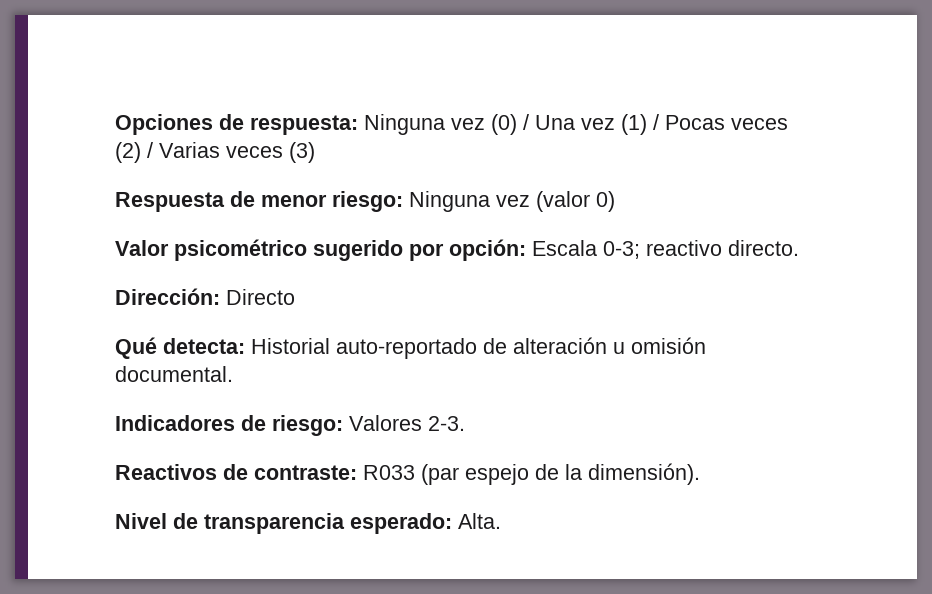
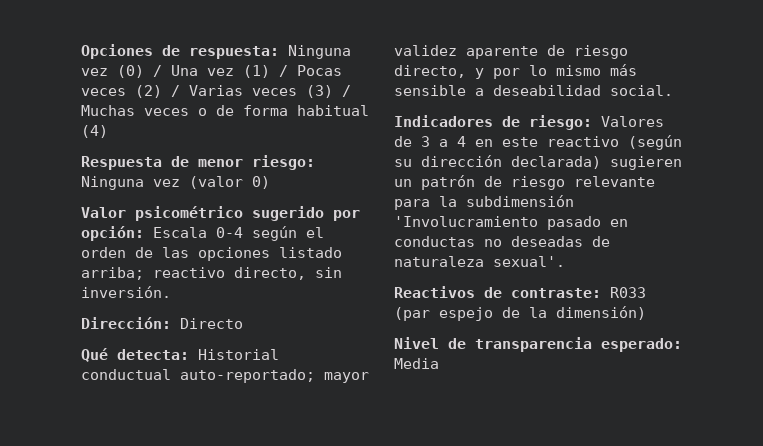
- Opciones de respuesta: Ninguna vez (0) / Una vez (1) / Pocas veces (2) / Varias veces (3)
+ Opciones de respuesta: Ninguna vez (0) / Una vez (1) / Pocas veces (2) / Varias veces (3) / Muchas veces o de forma habitual (4)
- Valor psicométrico sugerido por opción: Escala 0-3; reactivo directo.
+ Valor psicométrico sugerido por opción: Escala 0-4 según el orden de las opciones listado arriba; reactivo directo, sin inversión.
- Qué detecta: Historial auto-reportado de alteración u omisión documental.
- Indicadores de riesgo: Valores 2-3.
+ Qué detecta: Historial conductual auto-reportado; mayor validez aparente de riesgo directo, y por lo mismo más sensible a deseabilidad social.
+ Indicadores de riesgo: Valores de 3 a 4 en este reactivo (según su dirección declarada) sugieren un patrón de riesgo relevante para la subdimensión 'Involucramiento pasado en conductas no deseadas de naturaleza sexual'.
- Reactivos de contraste: R033 (par espejo de la dimensión).
+ Reactivos de contraste: R033 (par espejo de la dimensión)
- Nivel de transparencia esperado: Alta.
+ Nivel de transparencia esperado: Media

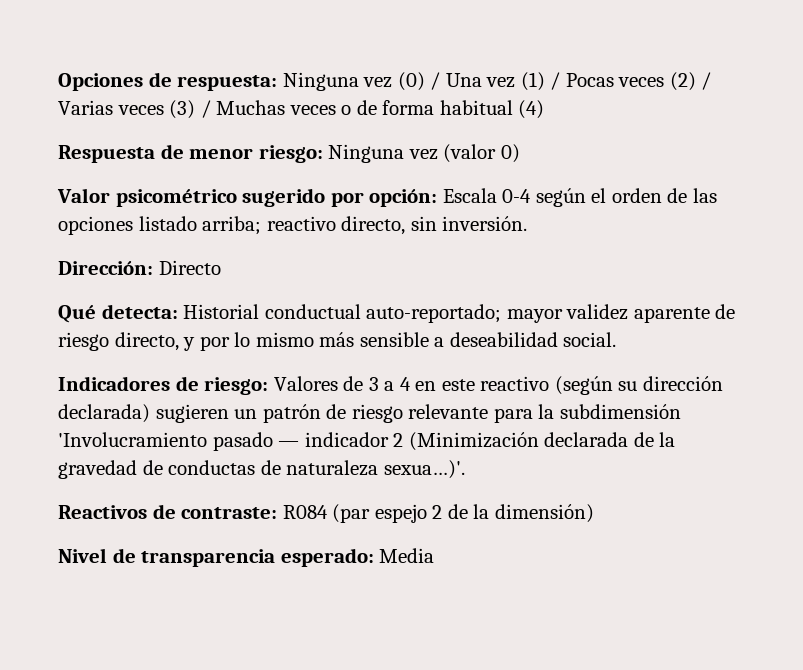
- Indicadores de riesgo: Valores de 3 a 4 en este reactivo (según su dirección declarada) sugieren un patrón de riesgo relevante para la subdimensión 'Involucramiento pasado en conductas no deseadas de naturaleza sexual'.
+ Indicadores de riesgo: Valores de 3 a 4 en este reactivo (según su dirección declarada) sugieren un patrón de riesgo relevante para la subdimensión 'Involucramiento pasado — indicador 2 (Minimización declarada de la gravedad de conductas de naturaleza sexua…)'.
- Reactivos de contraste: R033 (par espejo de la dimensión)
+ Reactivos de contraste: R084 (par espejo 2 de la dimensión)

